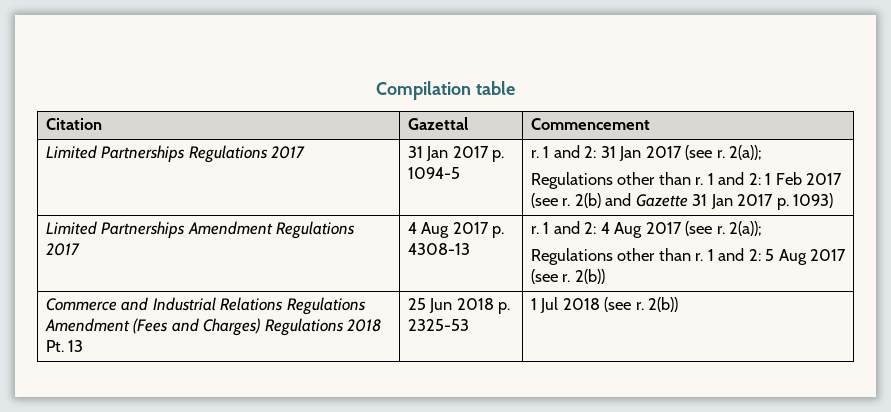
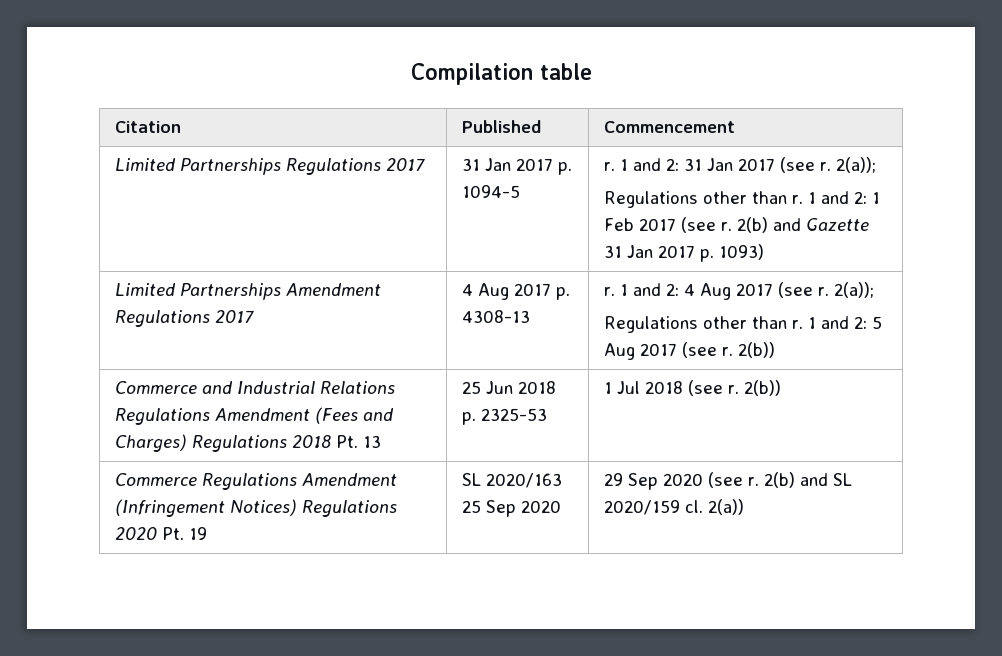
- Citation | Gazettal | Commencement
+ Citation | Published | Commencement
+ Commerce Regulations Amendment (Infringement Notices) Regulations 2020 Pt. 19 | SL 2020/163 25 Sep 2020 | 29 Sep 2020 (see r. 2(b) and SL 2020/159 cl. 2(a))

